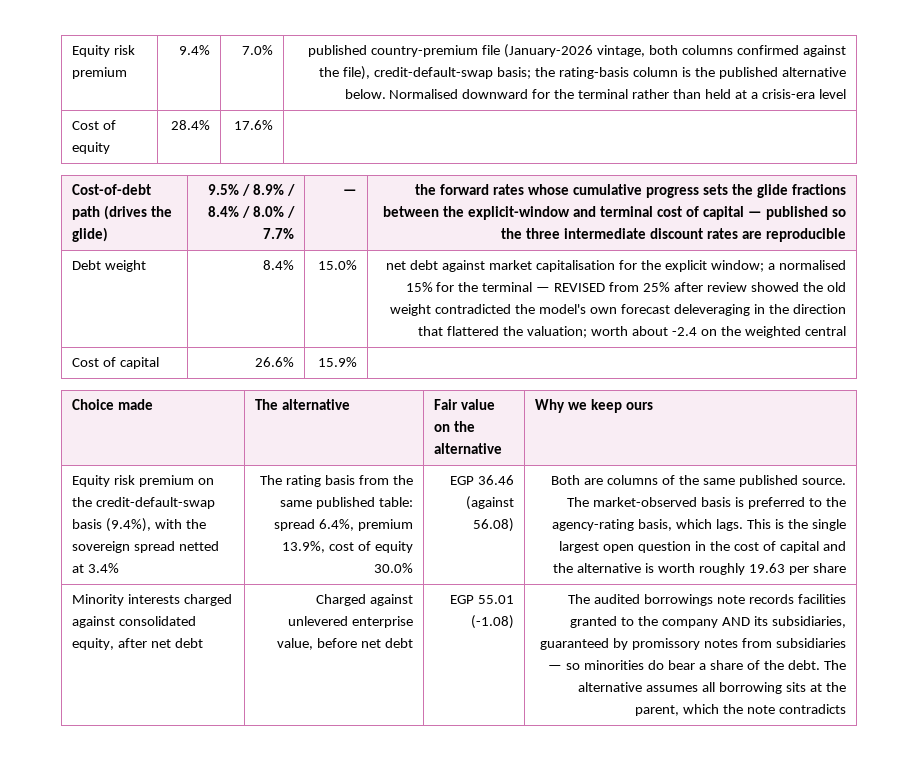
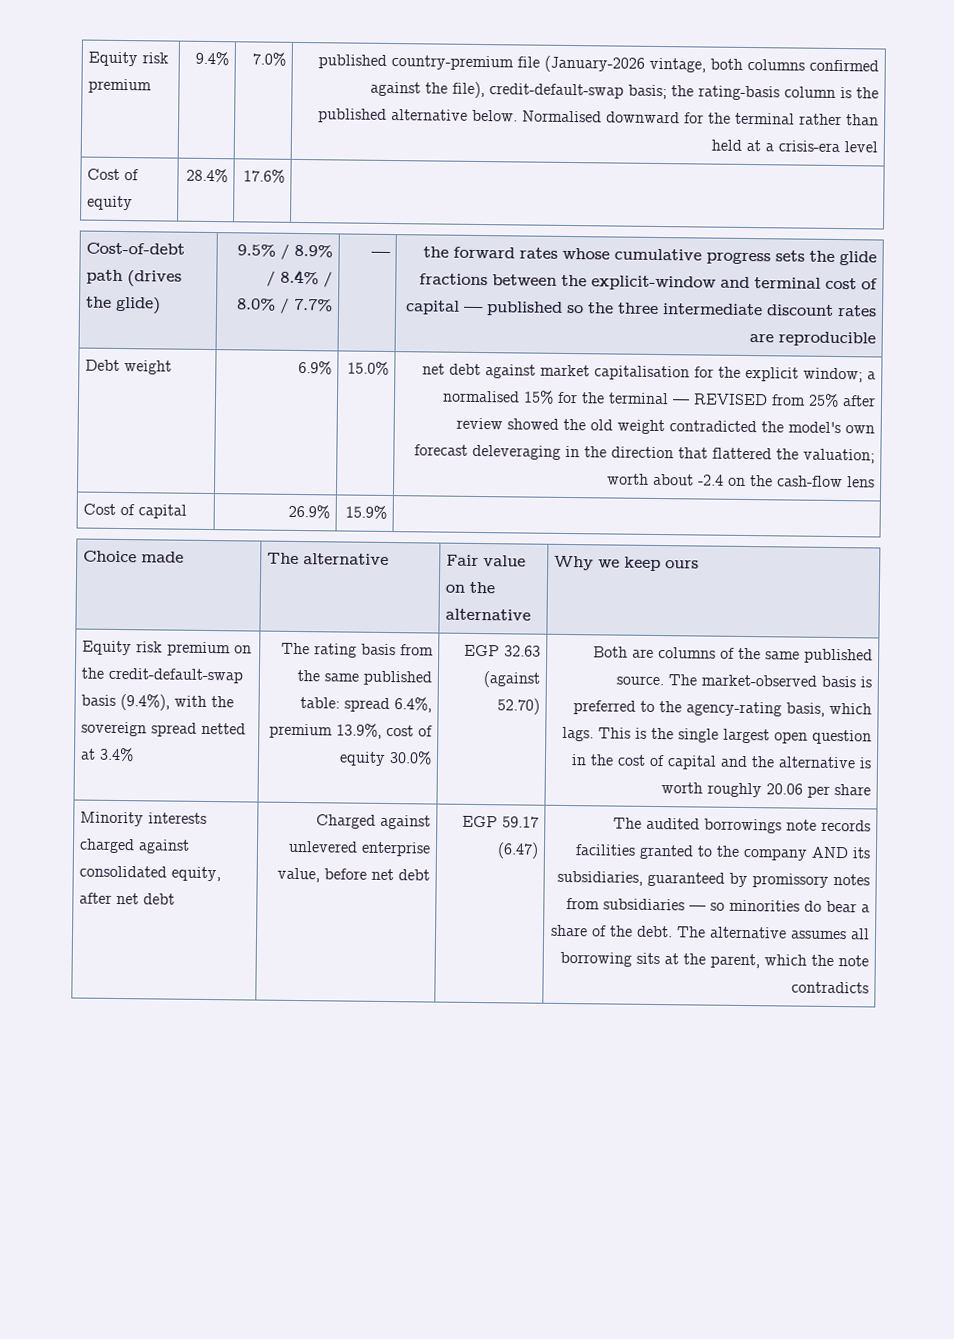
- Debt weight | 8.4%
+ Debt weight | 6.9%
- net debt against market capitalisation for the explicit window; a normalised 15% for the terminal — REVISED from 25% after review showed the old weight contradicted the model's own forecast deleveraging in the direction that flattered the valuation; worth about -2.4 on the weighted central
+ net debt against market capitalisation for the explicit window; a normalised 15% for the terminal — REVISED from 25% after review showed the old weight contradicted the model's own forecast deleveraging in the direction that flattered the valuation; worth about -2.4 on the cash-flow lens
- Cost of capital | 26.6% | 15.9% |
+ Cost of capital | 26.9% | 15.9% |
- EGP 36.46 (against 56.08)
+ EGP 32.63 (against 52.70)
- This is the single largest open question in the cost of capital and the alternative is worth roughly 19.63 per share
+ This is the single largest open question in the cost of capital and the alternative is worth roughly 20.06 per share
- EGP 55.01 (-1.08)
+ EGP 59.17 (6.47)

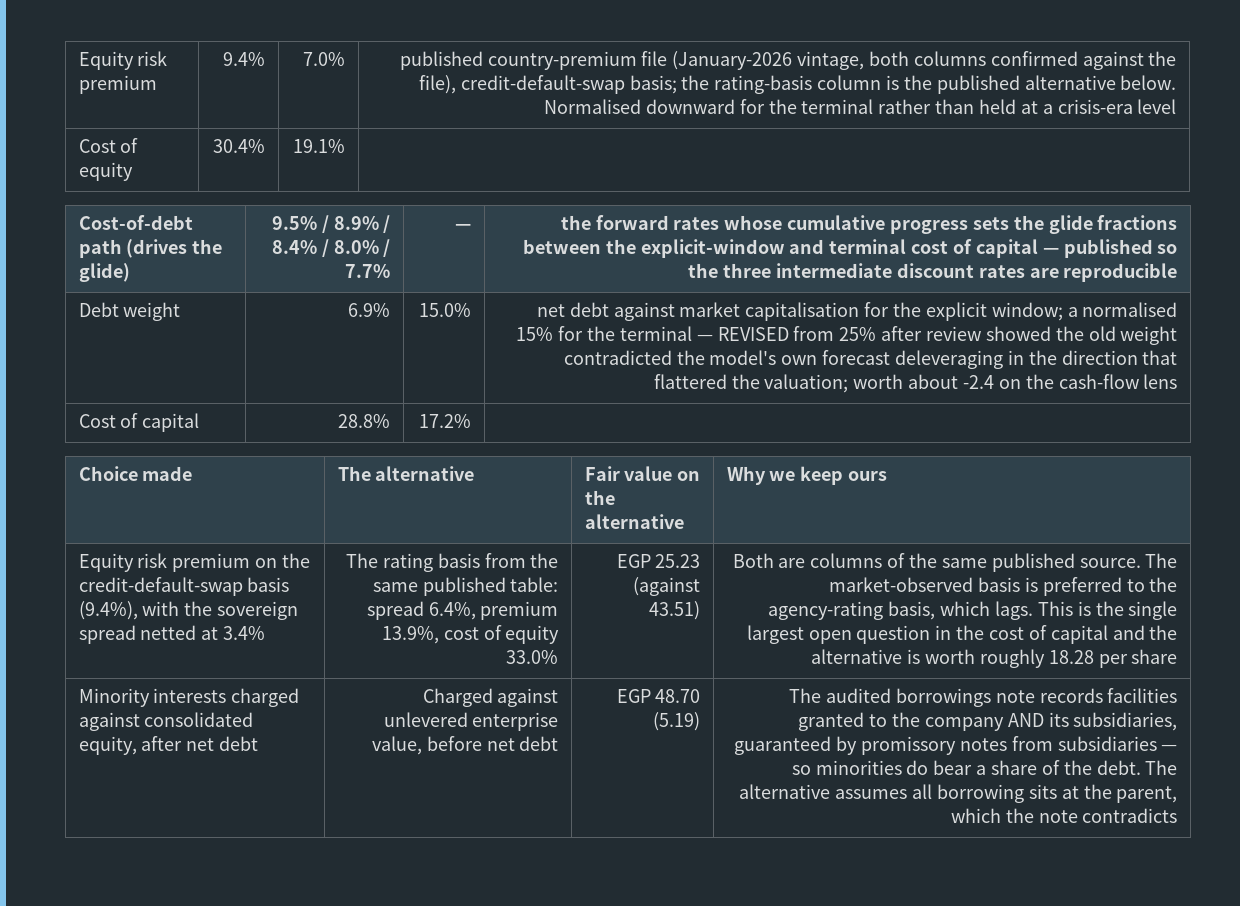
- Cost of equity | 28.4% | 17.6% |
+ Cost of equity | 30.4% | 19.1% |
- Cost of capital | 26.9% | 15.9% |
+ Cost of capital | 28.8% | 17.2% |
- The rating basis from the same published table: spread 6.4%, premium 13.9%, cost of equity 30.0% | EGP 32.63 (against 52.70)
+ The rating basis from the same published table: spread 6.4%, premium 13.9%, cost of equity 33.0% | EGP 25.23 (against 43.51)
- This is the single largest open question in the cost of capital and the alternative is worth roughly 20.06 per share
+ This is the single largest open question in the cost of capital and the alternative is worth roughly 18.28 per share
- EGP 59.17 (6.47)
+ EGP 48.70 (5.19)

